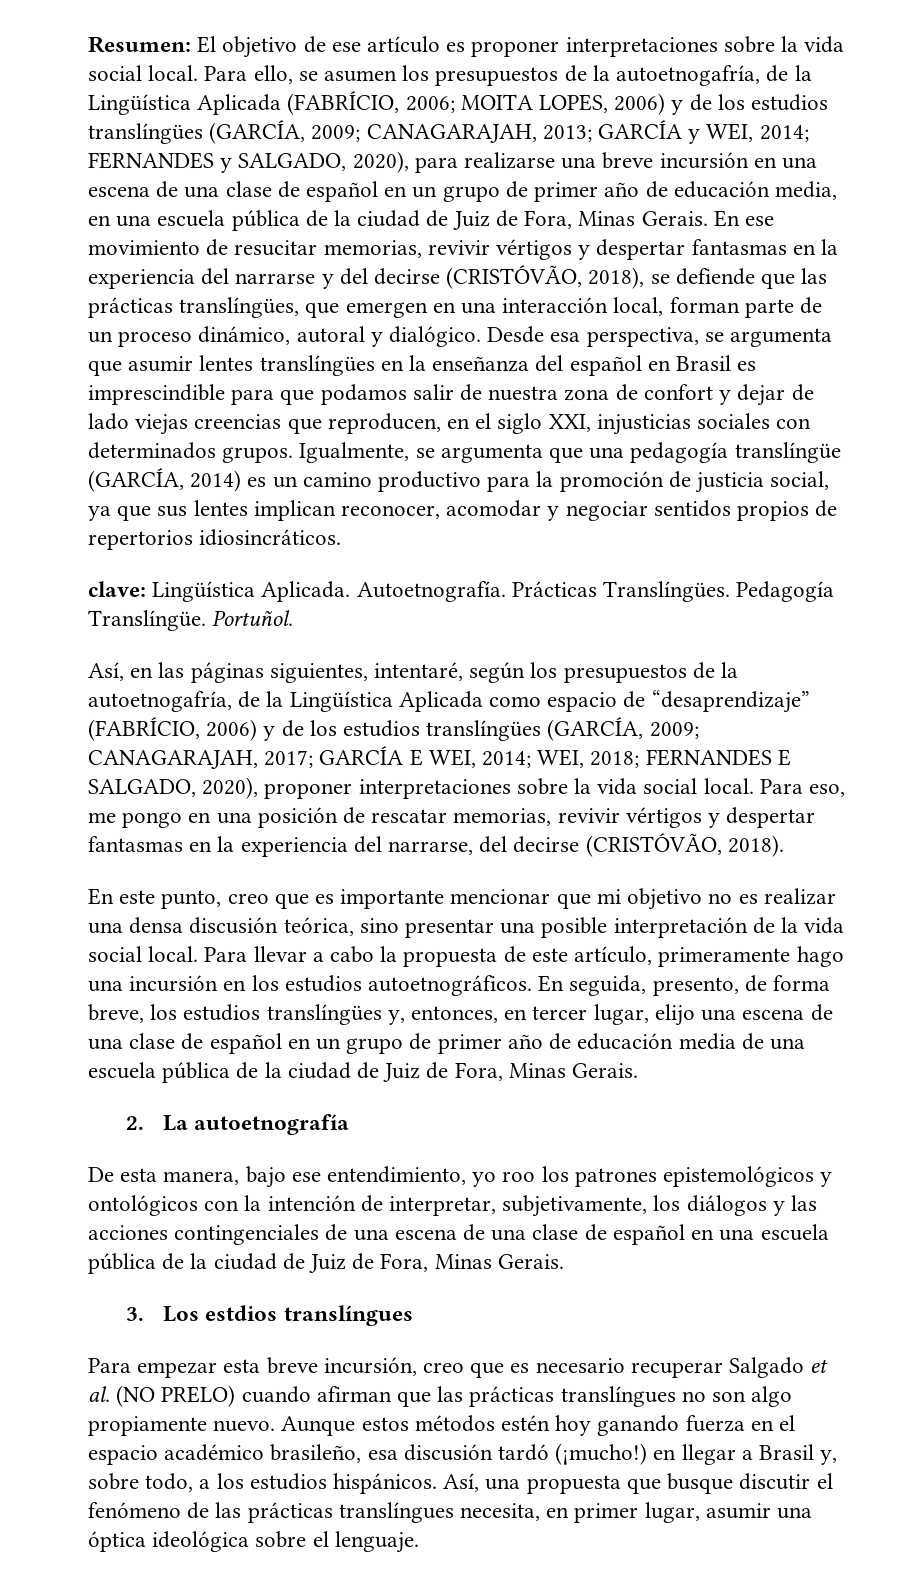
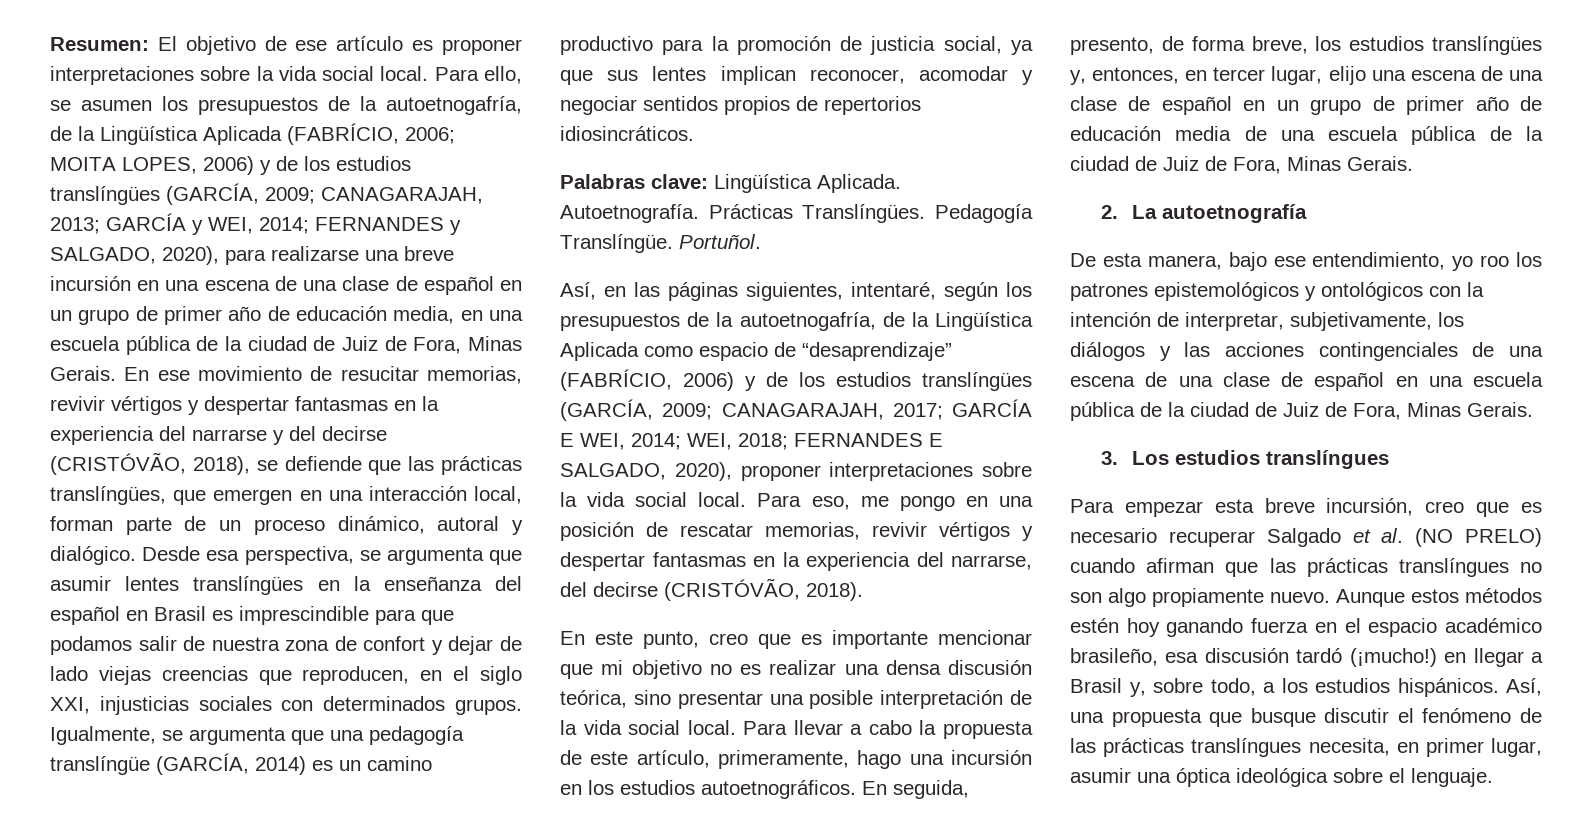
- clave: Lingüística Aplicada.
+ Palabras clave: Lingüística Aplicada.
- Para llevar a cabo la propuesta de este artículo, primeramente hago una incursión en los estudios autoetnográficos.
+ Para llevar a cabo la propuesta de este artículo, primeramente, hago una incursión en los estudios autoetnográficos.
- 3. Los estdios translíngues
+ 3. Los estudios translíngues

